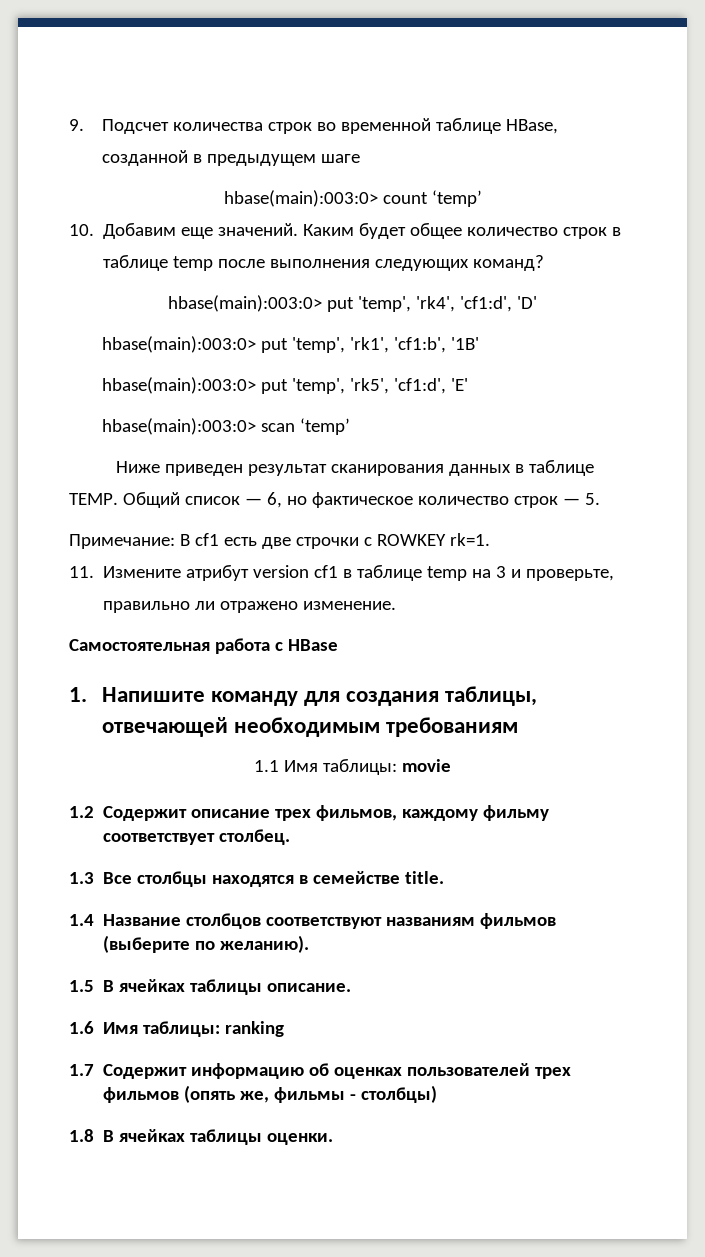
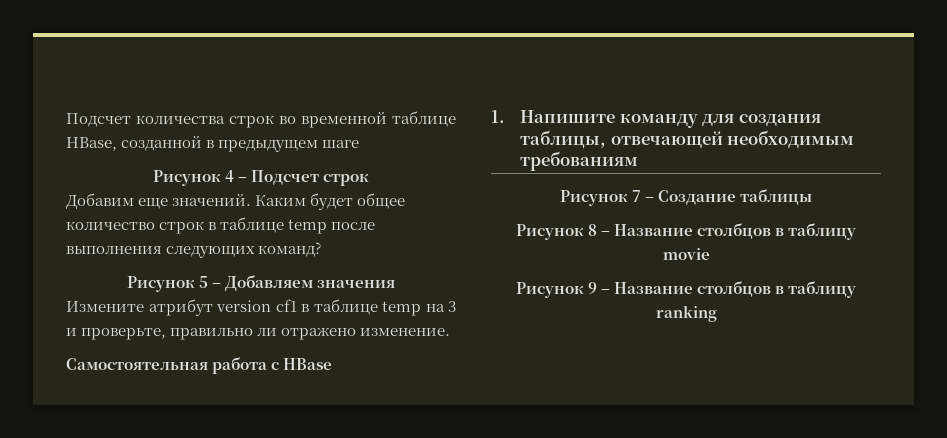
- 9. Подсчет количества строк во временной таблице HBase, созданной в предыдущем шаге
+ Подсчет количества строк во временной таблице HBase, созданной в предыдущем шаге
- hbase(main):003:0> count ‘temp’
- 10. Добавим еще значений.
+ Рисунок 4 – Подсчет строк
+ Добавим еще значений.
- hbase(main):003:0> put 'temp', 'rk4', 'cf1:d', 'D'
- hbase(main):003:0> put 'temp', 'rk1', 'cf1:b', '1B'
- hbase(main):003:0> put 'temp', 'rk5', 'cf1:d', 'E'
- hbase(main):003:0> scan ‘temp’
- Ниже приведен результат сканирования данных в таблице TEMP. Общий список — 6, но фактическое количество строк — 5.
- Примечание: В cf1 есть две строчки с ROWKEY rk=1.
- 11. Измените атрибут version cf1 в таблице temp на 3 и проверьте, правильно ли отражено изменение.
+ Рисунок 5 – Добавляем значения
+ Измените атрибут version cf1 в таблице temp на 3 и проверьте, правильно ли отражено изменение.
- 1.1 Имя таблицы: movie
- 1.2 Содержит описание трех фильмов, каждому фильму соответствует столбец.
- 1.3 Все столбцы находятся в семействе title.
- 1.4 Название столбцов соответствуют названиям фильмов (выберите по желанию).
- 1.5 В ячейках таблицы описание.
- 1.6 Имя таблицы: ranking
- 1.7 Содержит информацию об оценках пользователей трех фильмов (опять же, фильмы - столбцы)
- 1.8 В ячейках таблицы оценки.
+ Рисунок 7 – Создание таблицы
+ Рисунок 8 – Название столбцов в таблицу movie
+ Рисунок 9 – Название столбцов в таблицу ranking

